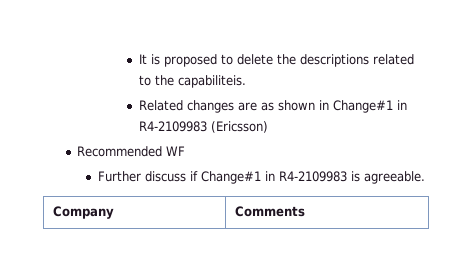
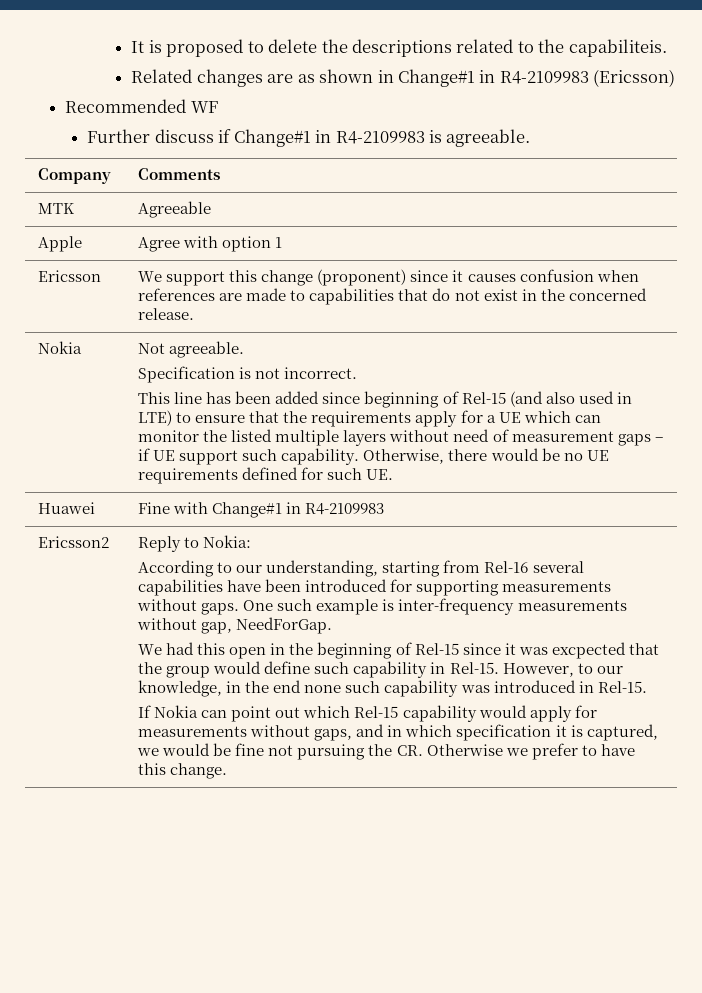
+ MTK | Agreeable
+ Apple | Agree with option 1
+ Ericsson | We support this change (proponent) since it causes confusion when references are made to capabilities that do not exist in the concerned release.
+ Nokia | Not agreeable.
+ Specification is not incorrect.
+ This line has been added since beginning of Rel-15 (and also used in LTE) to ensure that the requirements apply for a UE which can monitor the listed multiple layers without need of measurement gaps – if UE support such capability. Otherwise, there would be no UE requirements defined for such UE.
+ Huawei | Fine with Change#1 in R4-2109983
+ Ericsson2 | Reply to Nokia:
+ According to our understanding, starting from Rel-16 several capabilities have been introduced for supporting measurements without gaps. One such example is inter-frequency measurements without gap, NeedForGap.
+ We had this open in the beginning of Rel-15 since it was excpected that the group would define such capability in Rel-15. However, to our knowledge, in the end none such capability was introduced in Rel-15.
+ If Nokia can point out which Rel-15 capability would apply for measurements without gaps, and in which specification it is captured, we would be fine not pursuing the CR. Otherwise we prefer to have this change.

